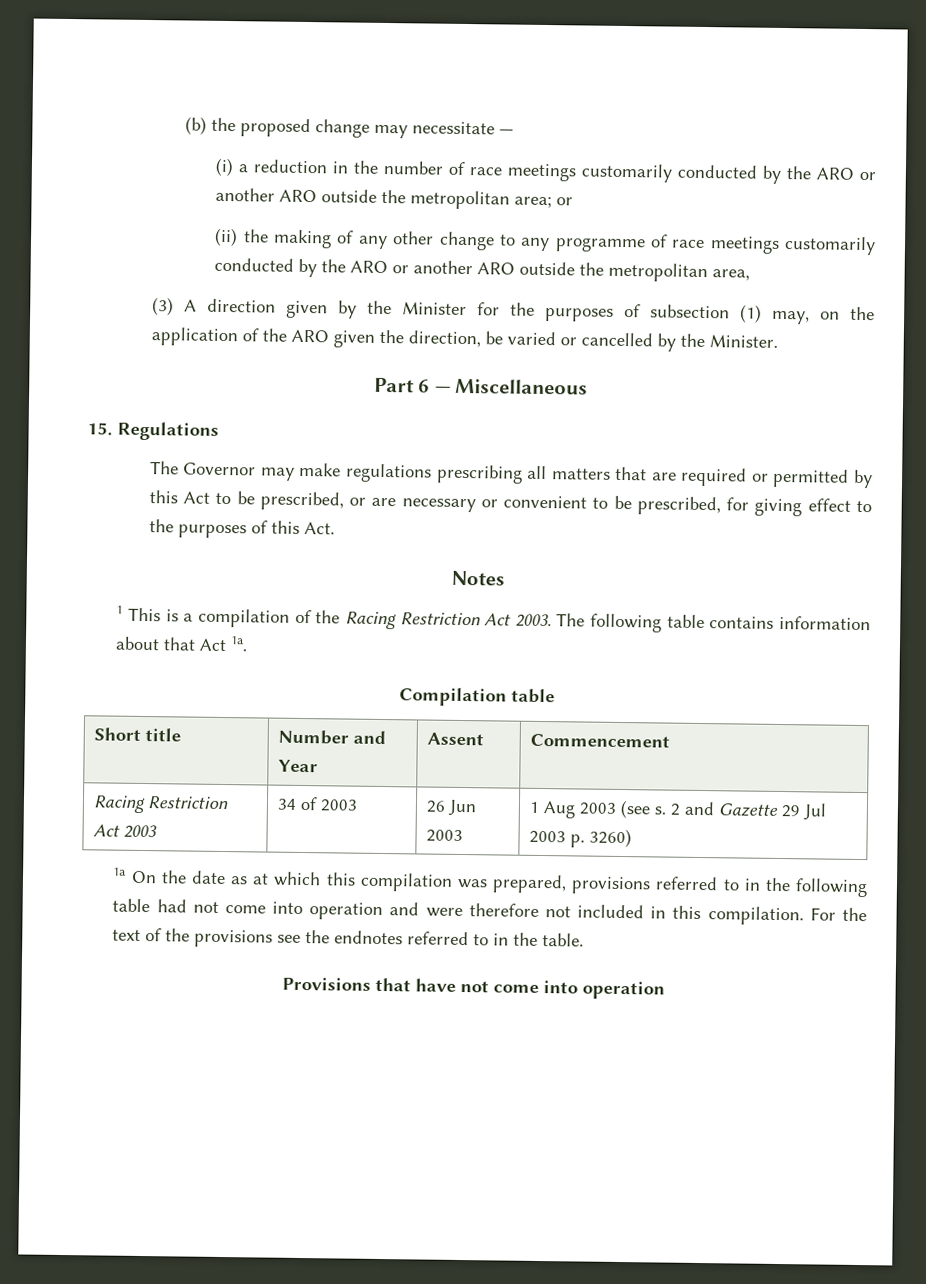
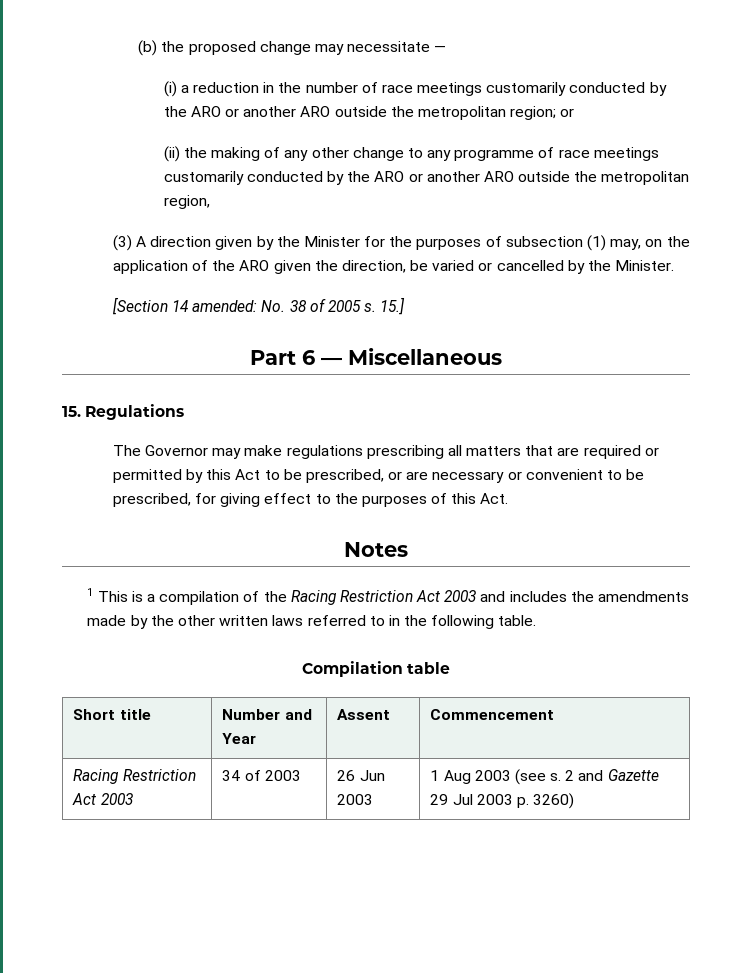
- (i) a reduction in the number of race meetings customarily conducted by the ARO or another ARO outside the metropolitan area; or
+ (i) a reduction in the number of race meetings customarily conducted by the ARO or another ARO outside the metropolitan region; or
- (ii) the making of any other change to any programme of race meetings customarily conducted by the ARO or another ARO outside the metropolitan area,
+ (ii) the making of any other change to any programme of race meetings customarily conducted by the ARO or another ARO outside the metropolitan region,
+ [Section 14 amended: No. 38 of 2005 s. 15.]
- 1 This is a compilation of the Racing Restriction Act 2003. The following table contains information about that Act 1a.
+ 1 This is a compilation of the Racing Restriction Act 2003 and includes the amendments made by the other written laws referred to in the following table.
- 1a On the date as at which this compilation was prepared, provisions referred to in the following table had not come into operation and were therefore not included in this compilation. For the text of the provisions see the endnotes referred to in the table.
- Provisions that have not come into operation

